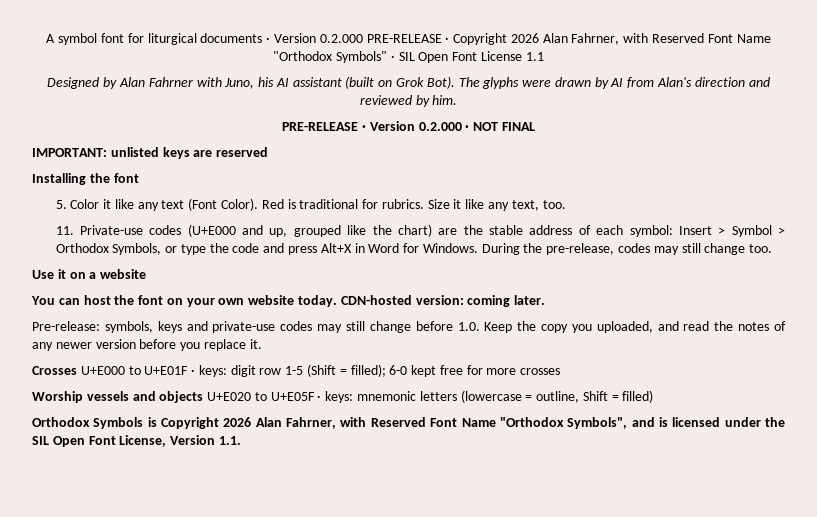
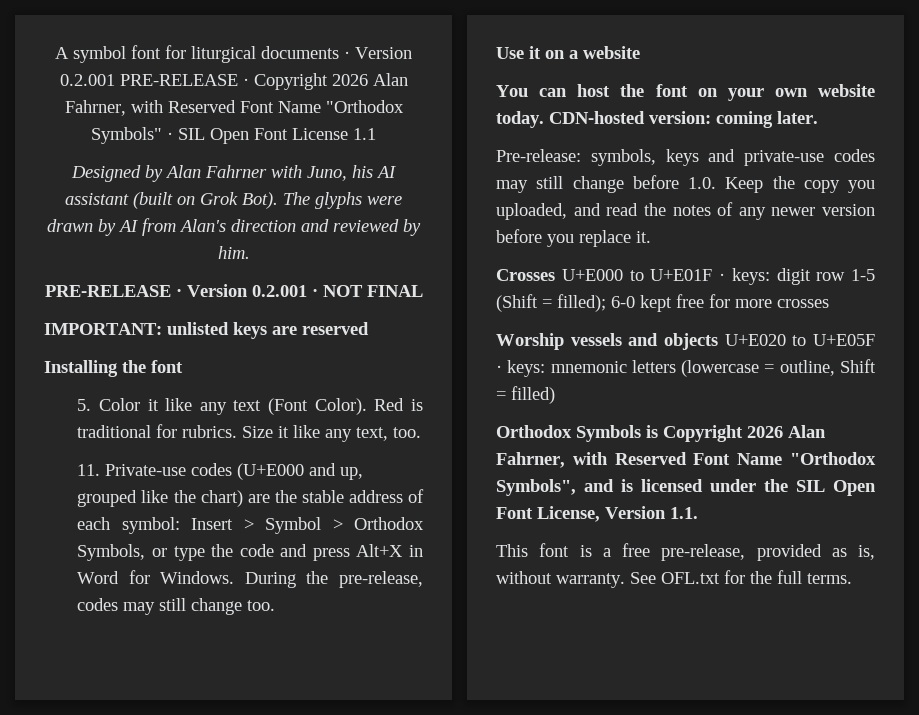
- A symbol font for liturgical documents · Version 0.2.000 PRE-RELEASE · Copyright 2026 Alan Fahrner, with Reserved Font Name "Orthodox Symbols" · SIL Open Font License 1.1
+ A symbol font for liturgical documents · Version 0.2.001 PRE-RELEASE · Copyright 2026 Alan Fahrner, with Reserved Font Name "Orthodox Symbols" · SIL Open Font License 1.1
- PRE-RELEASE · Version 0.2.000 · NOT FINAL
+ PRE-RELEASE · Version 0.2.001 · NOT FINAL
+ This font is a free pre-release, provided as is, without warranty. See OFL.txt for the full terms.

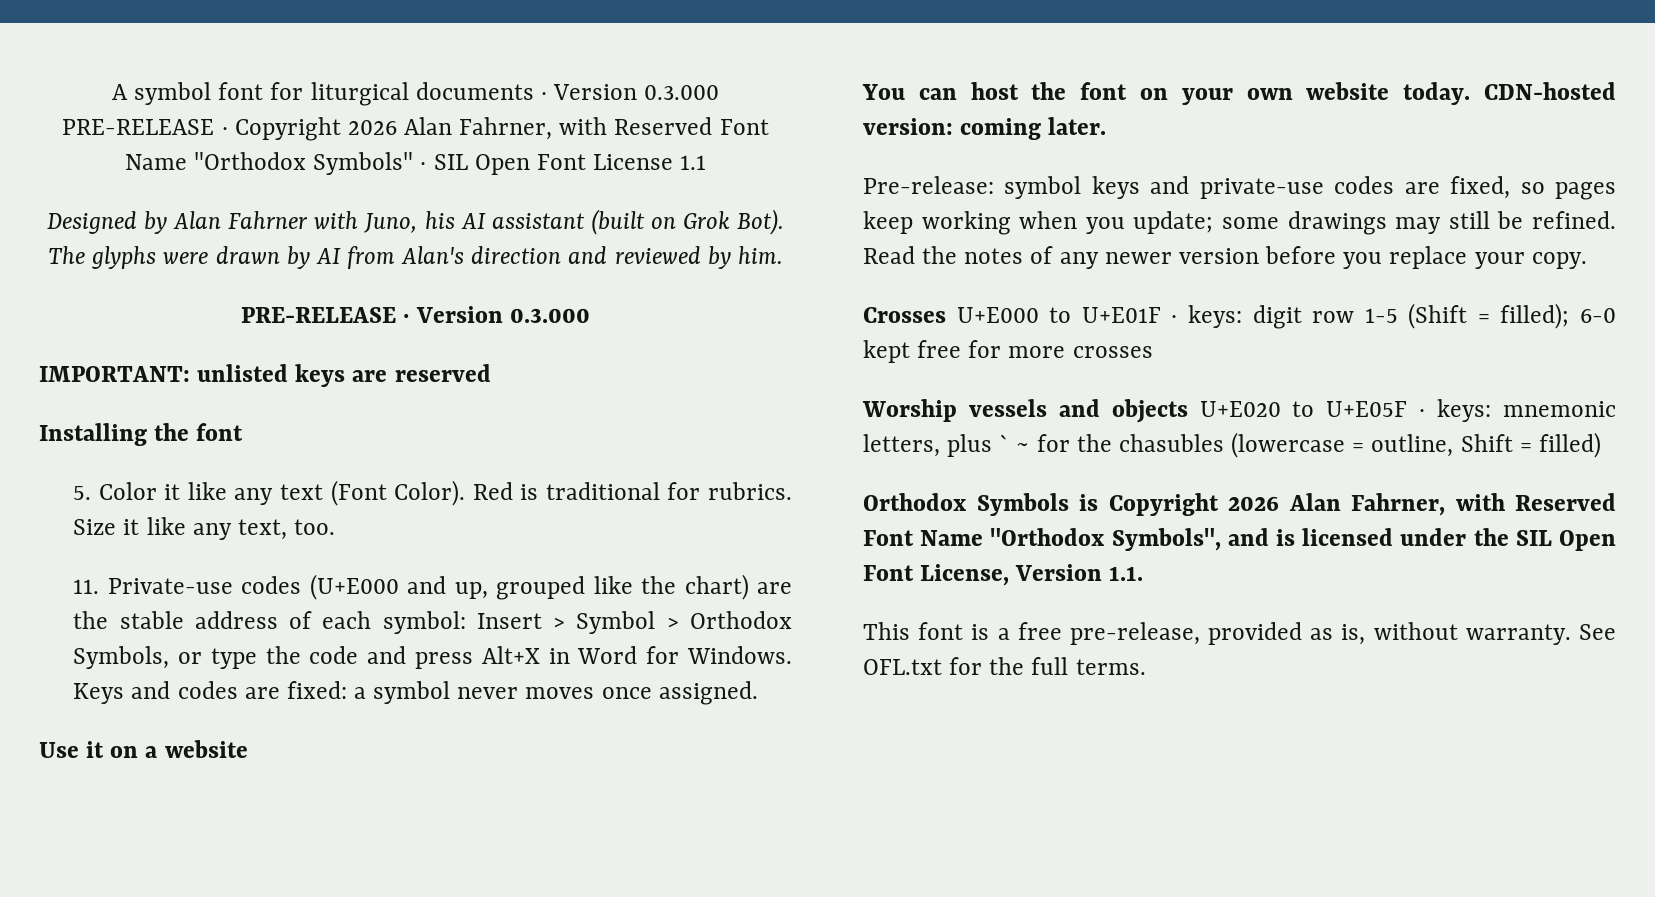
- A symbol font for liturgical documents · Version 0.2.001 PRE-RELEASE · Copyright 2026 Alan Fahrner, with Reserved Font Name "Orthodox Symbols" · SIL Open Font License 1.1
+ A symbol font for liturgical documents · Version 0.3.000 PRE-RELEASE · Copyright 2026 Alan Fahrner, with Reserved Font Name "Orthodox Symbols" · SIL Open Font License 1.1
- PRE-RELEASE · Version 0.2.001 · NOT FINAL
+ PRE-RELEASE · Version 0.3.000
- During the pre-release, codes may still change too.
+ Keys and codes are fixed: a symbol never moves once assigned.
- Pre-release: symbols, keys and private-use codes may still change before 1.0. Keep the copy you uploaded, and read the notes of any newer version before you replace it.
+ Pre-release: symbol keys and private-use codes are fixed, so pages keep working when you update; some drawings may still be refined. Read the notes of any newer version before you replace your copy.
- Worship vessels and objects U+E020 to U+E05F · keys: mnemonic letters (lowercase = outline, Shift = filled)
+ Worship vessels and objects U+E020 to U+E05F · keys: mnemonic letters, plus ` ~ for the chasubles (lowercase = outline, Shift = filled)

